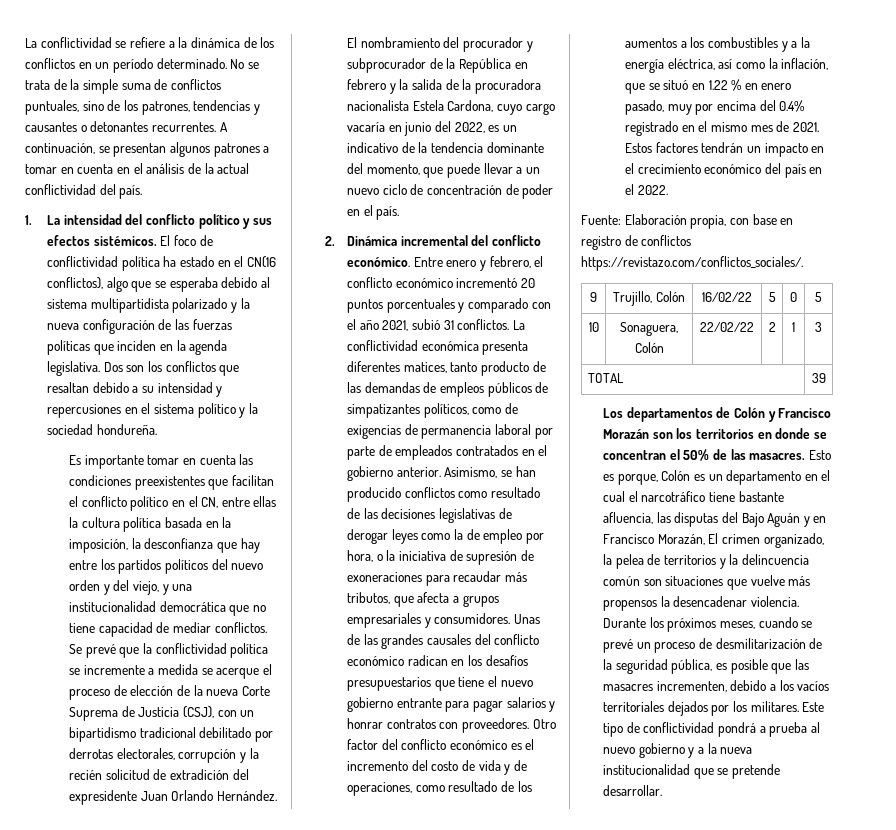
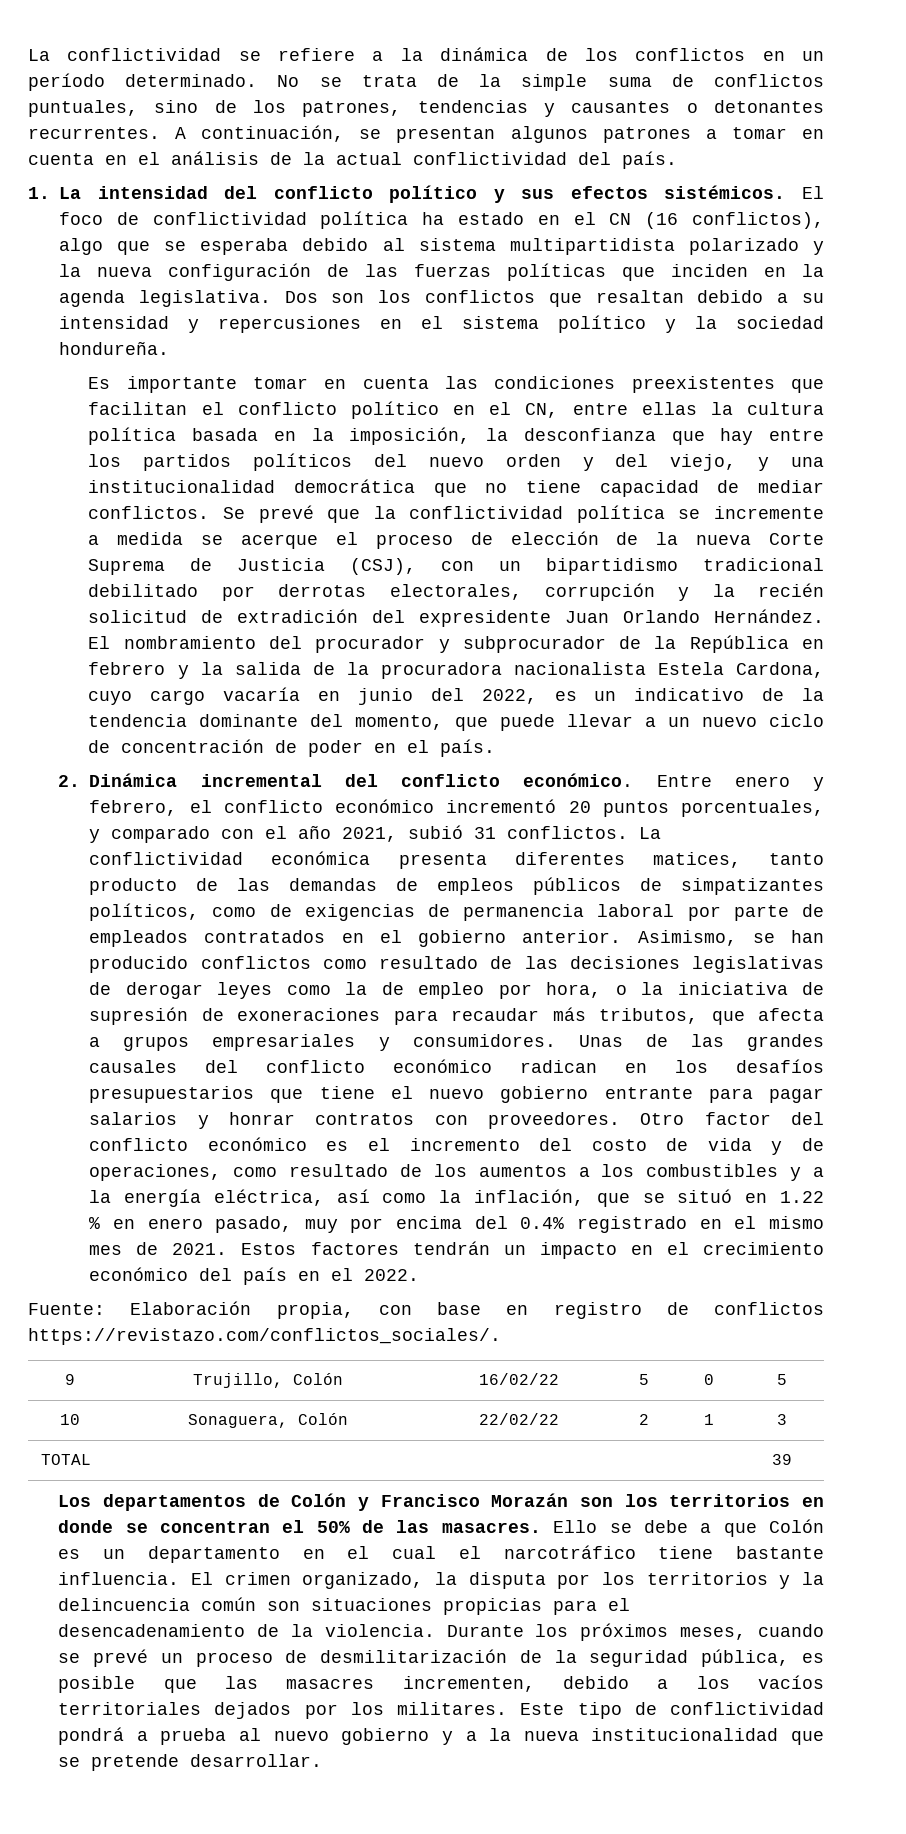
- El foco de conflictividad política ha estado en el CN(16 conflictos), algo que se esperaba debido al sistema multipartidista polarizado y la nueva configuración de las fuerzas políticas que inciden en la agenda legislativa.
+ El foco de conflictividad política ha estado en el CN (16 conflictos), algo que se esperaba debido al sistema multipartidista polarizado y la nueva configuración de las fuerzas políticas que inciden en la agenda legislativa.
- Entre enero y febrero, el conflicto económico incrementó 20 puntos porcentuales y comparado con el año 2021, subió 31 conflictos.
+ Entre enero y febrero, el conflicto económico incrementó 20 puntos porcentuales, y comparado con el año 2021, subió 31 conflictos.
- Esto es porque, Colón es un departamento en el cual el narcotráfico tiene bastante afluencia, las disputas del Bajo Aguán y en Francisco Morazán, El crimen organizado, la pelea de territorios y la delincuencia común son situaciones que vuelve más propensos la desencadenar violencia.
+ Ello se debe a que Colón es un departamento en el cual el narcotráfico tiene bastante influencia. El crimen organizado, la disputa por los territorios y la delincuencia común son situaciones propicias para el desencadenamiento de la violencia.

